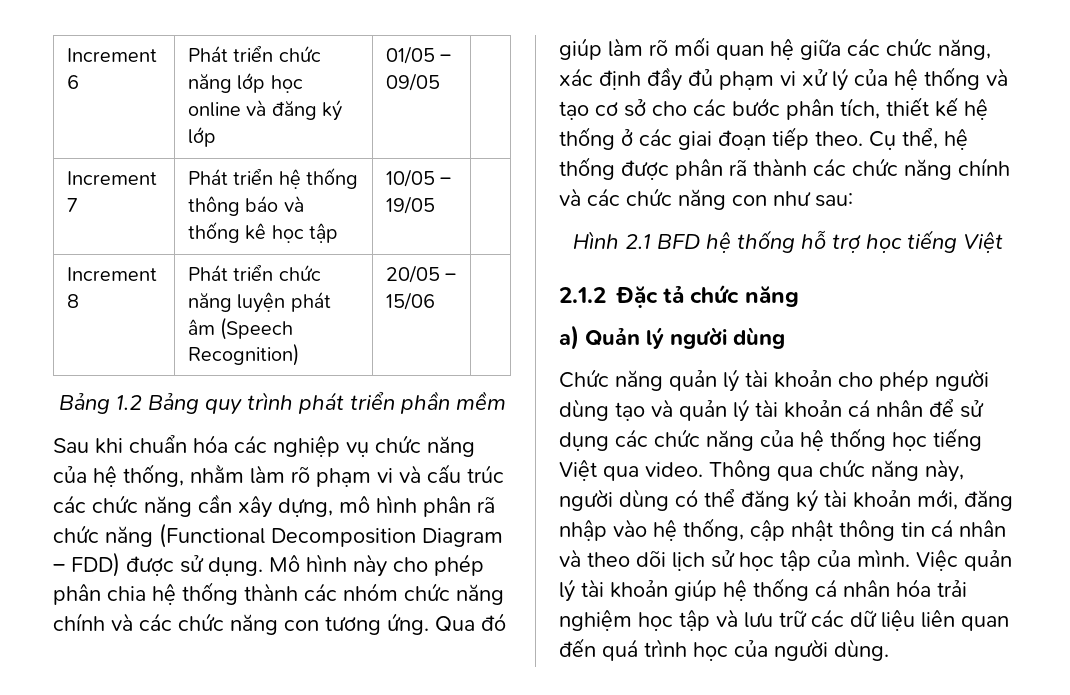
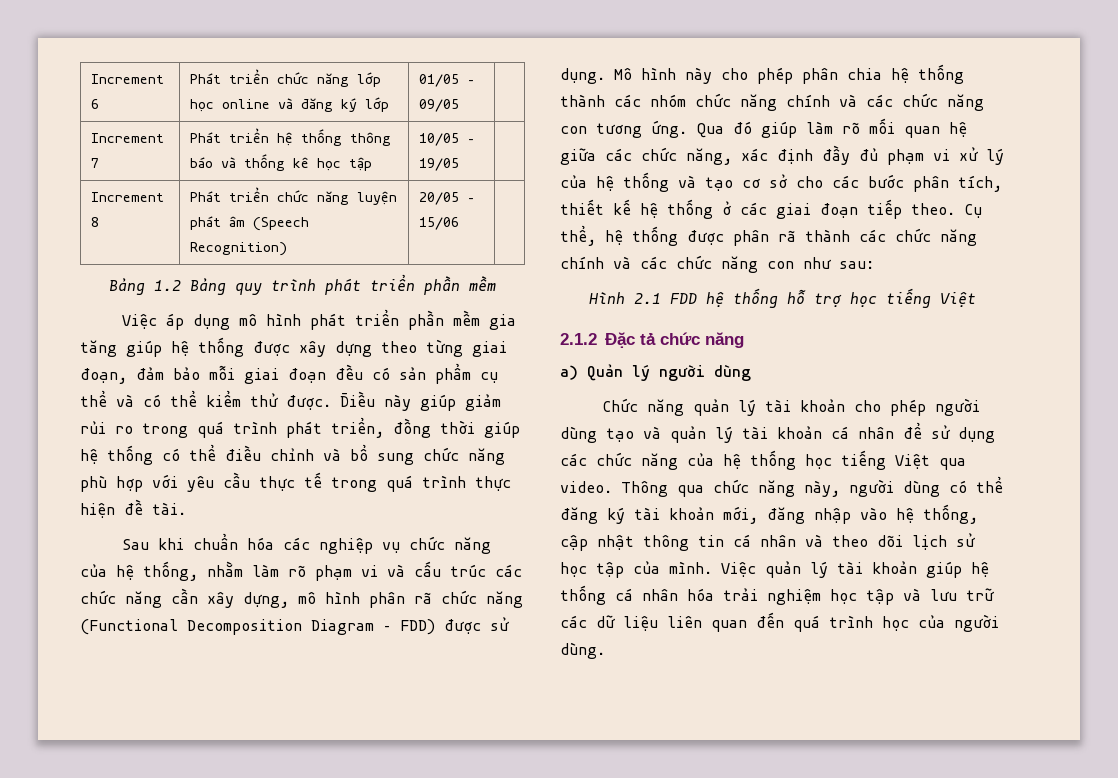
+ Việc áp dụng mô hình phát triển phần mềm gia tăng giúp hệ thống được xây dựng theo từng giai đoạn, đảm bảo mỗi giai đoạn đều có sản phẩm cụ thể và có thể kiểm thử được. Điều này giúp giảm rủi ro trong quá trình phát triển, đồng thời giúp hệ thống có thể điều chỉnh và bổ sung chức năng phù hợp với yêu cầu thực tế trong quá trình thực hiện đề tài.
- Hình 2.1 BFD hệ thống hỗ trợ học tiếng Việt
+ Hình 2.1 FDD hệ thống hỗ trợ học tiếng Việt

